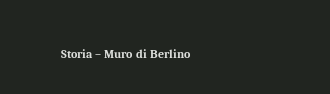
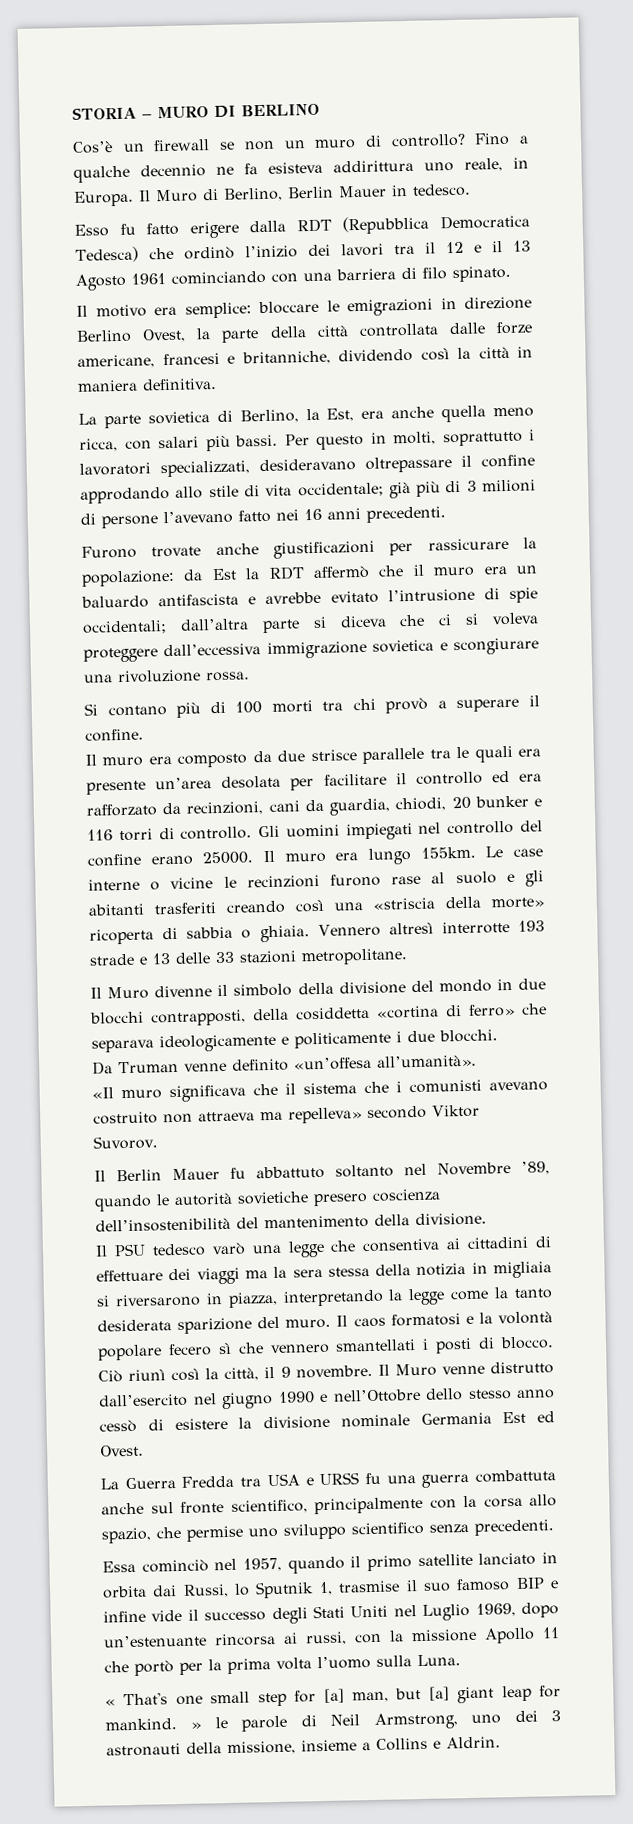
- Storia – Muro di Berlino
+ STORIA – MURO DI BERLINO
+ Cos’è un firewall se non un muro di controllo? Fino a qualche decennio ne fa esisteva addirittura uno reale, in Europa. Il Muro di Berlino, Berlin Mauer in tedesco.
+ Esso fu fatto erigere dalla RDT (Repubblica Democratica Tedesca) che ordinò l’inizio dei lavori tra il 12 e il 13 Agosto 1961 cominciando con una barriera di filo spinato.
+ Il motivo era semplice: bloccare le emigrazioni in direzione Berlino Ovest, la parte della città controllata dalle forze americane, francesi e britanniche, dividendo così la città in maniera definitiva.
+ La parte sovietica di Berlino, la Est, era anche quella meno ricca, con salari più bassi. Per questo in molti, soprattutto i lavoratori specializzati, desideravano oltrepassare il confine approdando allo stile di vita occidentale; già più di 3 milioni di persone l’avevano fatto nei 16 anni precedenti.
+ Furono trovate anche giustificazioni per rassicurare la popolazione: da Est la RDT affermò che il muro era un baluardo antifascista e avrebbe evitato l’intrusione di spie occidentali; dall’altra parte si diceva che ci si voleva proteggere dall’eccessiva immigrazione sovietica e scongiurare una rivoluzione rossa.
+ Si contano più di 100 morti tra chi provò a superare il confine.
+ Il muro era composto da due strisce parallele tra le quali era presente un’area desolata per facilitare il controllo ed era rafforzato da recinzioni, cani da guardia, chiodi, 20 bunker e 116 torri di controllo. Gli uomini impiegati nel controllo del confine erano 25000. Il muro era lungo 155km. Le case interne o vicine le recinzioni furono rase al suolo e gli abitanti trasferiti creando così una «striscia della morte» ricoperta di sabbia o ghiaia. Vennero altresì interrotte 193 strade e 13 delle 33 stazioni metropolitane.
+ Il Muro divenne il simbolo della divisione del mondo in due blocchi contrapposti, della cosiddetta «cortina di ferro» che separava ideologicamente e politicamente i due blocchi.
+ Da Truman venne definito «un’offesa all’umanità».
+ «Il muro significava che il sistema che i comunisti avevano costruito non attraeva ma repelleva» secondo Viktor Suvorov.
+ Il Berlin Mauer fu abbattuto soltanto nel Novembre ’89, quando le autorità sovietiche presero coscienza dell’insostenibilità del mantenimento della divisione.
+ Il PSU tedesco varò una legge che consentiva ai cittadini di effettuare dei viaggi ma la sera stessa della notizia in migliaia si riversarono in piazza, interpretando la legge come la tanto desiderata sparizione del muro. Il caos formatosi e la volontà popolare fecero sì che vennero smantellati i posti di blocco. Ciò riunì così la città, il 9 novembre. Il Muro venne distrutto dall’esercito nel giugno 1990 e nell’Ottobre dello stesso anno cessò di esistere la divisione nominale Germania Est ed Ovest.
+ La Guerra Fredda tra USA e URSS fu una guerra combattuta anche sul fronte scientifico, principalmente con la corsa allo spazio, che permise uno sviluppo scientifico senza precedenti.
+ Essa cominciò nel 1957, quando il primo satellite lanciato in orbita dai Russi, lo Sputnik 1, trasmise il suo famoso BIP e infine vide il successo degli Stati Uniti nel Luglio 1969, dopo un’estenuante rincorsa ai russi, con la missione Apollo 11 che portò per la prima volta l’uomo sulla Luna.
+ « That's one small step for [a] man, but [a] giant leap for mankind. » le parole di Neil Armstrong, uno dei 3 astronauti della missione, insieme a Collins e Aldrin.

